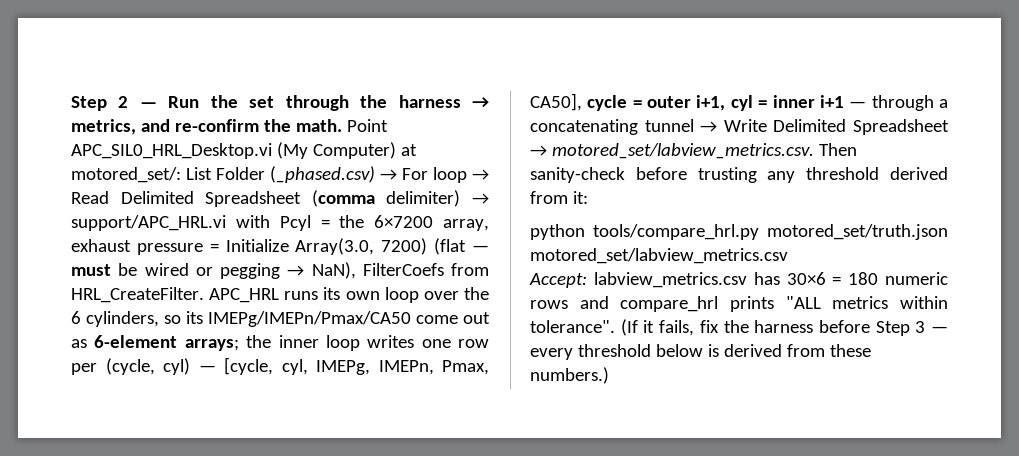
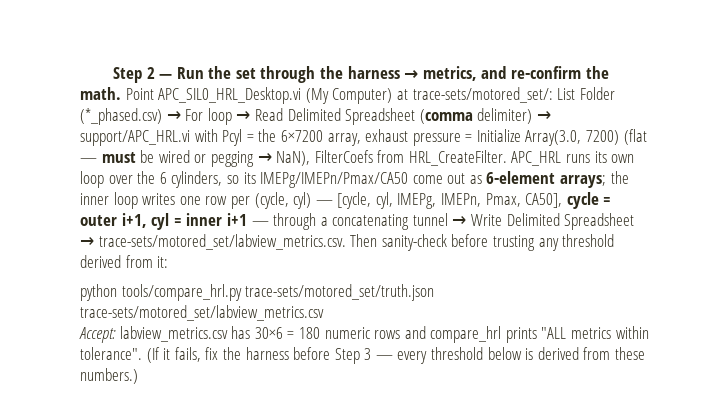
- Point APC_SIL0_HRL_Desktop.vi (My Computer) at motored_set/: List Folder (_phased.csv) → For loop → Read Delimited Spreadsheet (comma delimiter) → support/APC_HRL.vi with Pcyl = the 6×7200 array, exhaust pressure = Initialize Array(3.0, 7200) (flat — must be wired or pegging → NaN), FilterCoefs from HRL_CreateFilter.
+ Point APC_SIL0_HRL_Desktop.vi (My Computer) at trace-sets/motored_set/: List Folder (*_phased.csv) → For loop → Read Delimited Spreadsheet (comma delimiter) → support/APC_HRL.vi with Pcyl = the 6×7200 array, exhaust pressure = Initialize Array(3.0, 7200) (flat — must be wired or pegging → NaN), FilterCoefs from HRL_CreateFilter.
- APC_HRL runs its own loop over the 6 cylinders, so its IMEPg/IMEPn/Pmax/CA50 come out as 6-element arrays; the inner loop writes one row per (cycle, cyl) — [cycle, cyl, IMEPg, IMEPn, Pmax, CA50], cycle = outer i+1, cyl = inner i+1 — through a concatenating tunnel → Write Delimited Spreadsheet → motored_set/labview_metrics.csv. Then sanity-check before trusting any threshold derived from it:
+ APC_HRL runs its own loop over the 6 cylinders, so its IMEPg/IMEPn/Pmax/CA50 come out as 6-element arrays; the inner loop writes one row per (cycle, cyl) — [cycle, cyl, IMEPg, IMEPn, Pmax, CA50], cycle = outer i+1, cyl = inner i+1 — through a concatenating tunnel → Write Delimited Spreadsheet → trace-sets/motored_set/labview_metrics.csv. Then sanity-check before trusting any threshold derived from it:
- python tools/compare_hrl.py motored_set/truth.json motored_set/labview_metrics.csv
+ python tools/compare_hrl.py trace-sets/motored_set/truth.json trace-sets/motored_set/labview_metrics.csv

